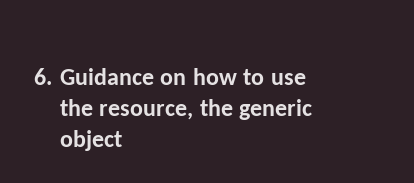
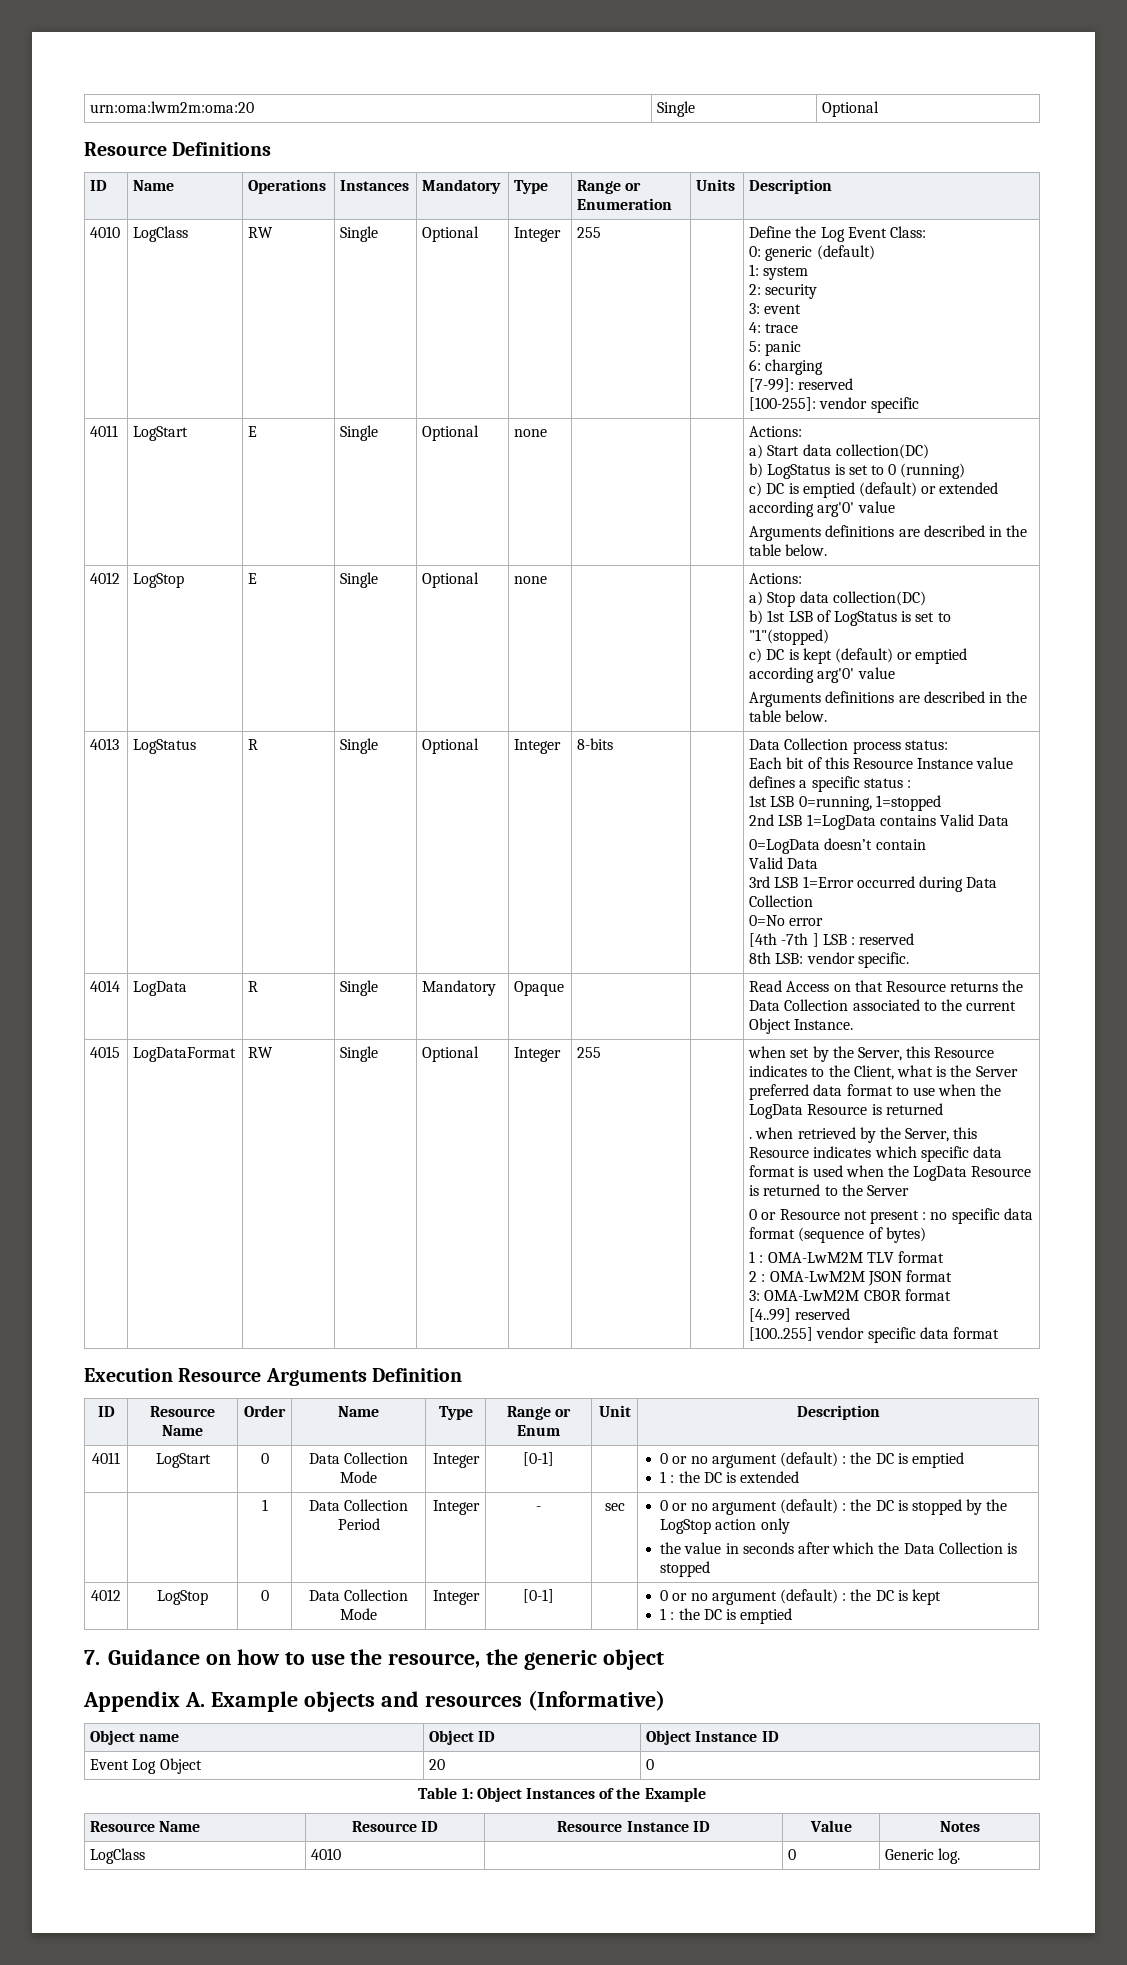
- 6. Guidance on how to use the resource, the generic object
+ urn:oma:lwm2m:oma:20 | Single | Optional
+ Resource Definitions
+ ID | Name | Operations | Instances | Mandatory | Type | Range or Enumeration | Units | Description
+ 4010 | LogClass | RW | Single | Optional | Integer | 255 | | Define the Log Event Class:
+ 0: generic (default)
+ 1: system
+ 2: security
+ 3: event
+ 4: trace
+ 5: panic
+ 6: charging
+ [7-99]: reserved
+ [100-255]: vendor specific
+ 4011 | LogStart | E | Single | Optional | none | | | Actions:
+ a) Start data collection(DC)
+ b) LogStatus is set to 0 (running)
+ c) DC is emptied (default) or extended according arg'0' value
+ Arguments definitions are described in the table below.
+ 4012 | LogStop | E | Single | Optional | none | | | Actions:
+ a) Stop data collection(DC)
+ b) 1st LSB of LogStatus is set to "1"(stopped)
+ c) DC is kept (default) or emptied according arg'0' value
+ Arguments definitions are described in the table below.
+ 4013 | LogStatus | R | Single | Optional | Integer | 8-bits | | Data Collection process status:
+ Each bit of this Resource Instance value defines a specific status :
+ 1st LSB 0=running, 1=stopped
+ 2nd LSB 1=LogData contains Valid Data
+ 0=LogData doesn’t contain
+ Valid Data
+ 3rd LSB 1=Error occurred during Data Collection
+ 0=No error
+ [4th -7th ] LSB : reserved
+ 8th LSB: vendor specific.
+ 4014 | LogData | R | Single | Mandatory | Opaque | | | Read Access on that Resource returns the Data Collection associated to the current Object Instance.
+ 4015 | LogDataFormat | RW | Single | Optional | Integer | 255 | | when set by the Server, this Resource indicates to the Client, what is the Server preferred data format to use when the LogData Resource is returned
+ . when retrieved by the Server, this Resource indicates which specific data format is used when the LogData Resource is returned to the Server
+ 0 or Resource not present : no specific data format (sequence of bytes)
+ 1 : OMA-LwM2M TLV format
+ 2 : OMA-LwM2M JSON format
+ 3: OMA-LwM2M CBOR format
+ [4..99] reserved
+ [100..255] vendor specific data format
+ Execution Resource Arguments Definition
+ ID | Resource Name | Order | Name | Type | Range or Enum | Unit | Description
+ 4011 | LogStart | 0 | Data Collection Mode | Integer | [0-1] | | 0 or no argument (default) : the DC is emptied
+ 1 : the DC is extended
+ | | 1 | Data Collection Period | Integer | - | sec | 0 or no argument (default) : the DC is stopped by the LogStop action only
+ the value in seconds after which the Data Collection is stopped
+ 4012 | LogStop | 0 | Data Collection Mode | Integer | [0-1] | | 0 or no argument (default) : the DC is kept
+ 1 : the DC is emptied
+ 7. Guidance on how to use the resource, the generic object
+ Appendix A. Example objects and resources (Informative)
+ Object name | Object ID | Object Instance ID
+ Event Log Object | 20 | 0
+ Table 1: Object Instances of the Example
+ Resource Name | Resource ID | Resource Instance ID | Value | Notes
+ LogClass | 4010 | | 0 | Generic log.

